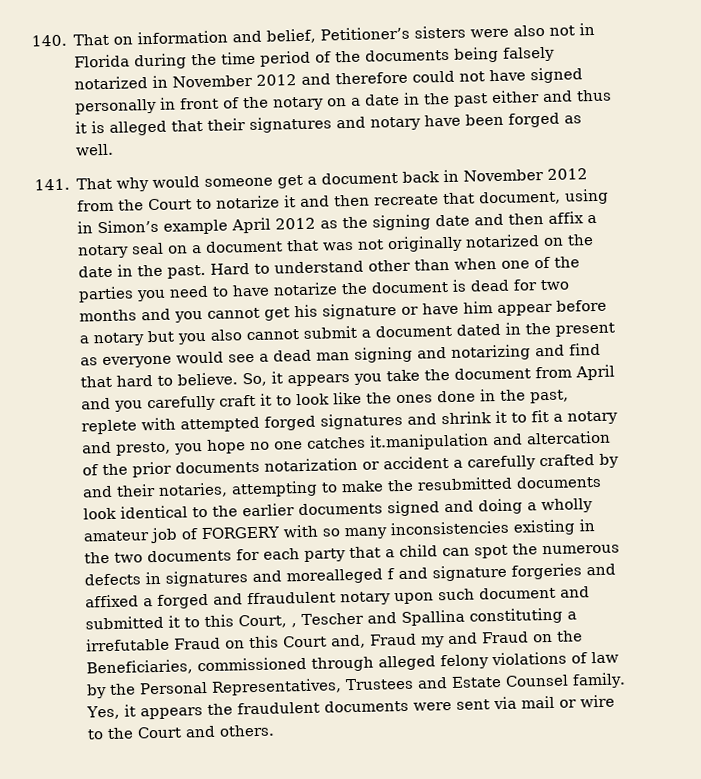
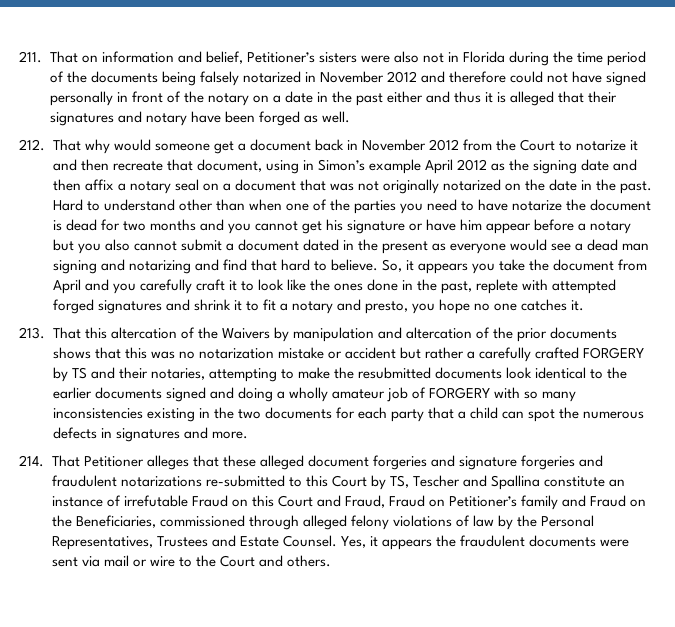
- 140. That on information and belief, Petitioner’s sisters were also not in Florida during the time period of the documents being falsely notarized in November 2012 and therefore could not have signed personally in front of the notary on a date in the past either and thus it is alleged that their signatures and notary have been forged as well.
+ 211. That on information and belief, Petitioner’s sisters were also not in Florida during the time period of the documents being falsely notarized in November 2012 and therefore could not have signed personally in front of the notary on a date in the past either and thus it is alleged that their signatures and notary have been forged as well.
- 141. That why would someone get a document back in November 2012 from the Court to notarize it and then recreate that document, using in Simon’s example April 2012 as the signing date and then affix a notary seal on a document that was not originally notarized on the date in the past.
+ 212. That why would someone get a document back in November 2012 from the Court to notarize it and then recreate that document, using in Simon’s example April 2012 as the signing date and then affix a notary seal on a document that was not originally notarized on the date in the past.
- So, it appears you take the document from April and you carefully craft it to look like the ones done in the past, replete with attempted forged signatures and shrink it to fit a notary and presto, you hope no one catches it.manipulation and altercation of the prior documents notarization or accident a carefully crafted by and their notaries, attempting to make the resubmitted documents look identical to the earlier documents signed and doing a wholly amateur job of FORGERY with so many inconsistencies existing in the two documents for each party that a child can spot the numerous defects in signatures and morealleged f and signature forgeries and affixed a forged and ffraudulent notary upon such document and submitted it to this Court, , Tescher and Spallina constituting a irrefutable Fraud on this Court and, Fraud my and Fraud on the Beneficiaries, commissioned through alleged felony violations of law by the Personal Representatives, Trustees and Estate Counsel family.
+ So, it appears you take the document from April and you carefully craft it to look like the ones done in the past, replete with attempted forged signatures and shrink it to fit a notary and presto, you hope no one catches it.
+ 213. That this altercation of the Waivers by manipulation and altercation of the prior documents shows that this was no notarization mistake or accident but rather a carefully crafted FORGERY by TS and their notaries, attempting to make the resubmitted documents look identical to the earlier documents signed and doing a wholly amateur job of FORGERY with so many inconsistencies existing in the two documents for each party that a child can spot the numerous defects in signatures and more.
+ 214. That Petitioner alleges that these alleged document forgeries and signature forgeries and fraudulent notarizations re-submitted to this Court by TS, Tescher and Spallina constitute an instance of irrefutable Fraud on this Court and Fraud, Fraud on Petitioner’s family and Fraud on the Beneficiaries, commissioned through alleged felony violations of law by the Personal Representatives, Trustees and Estate Counsel.

